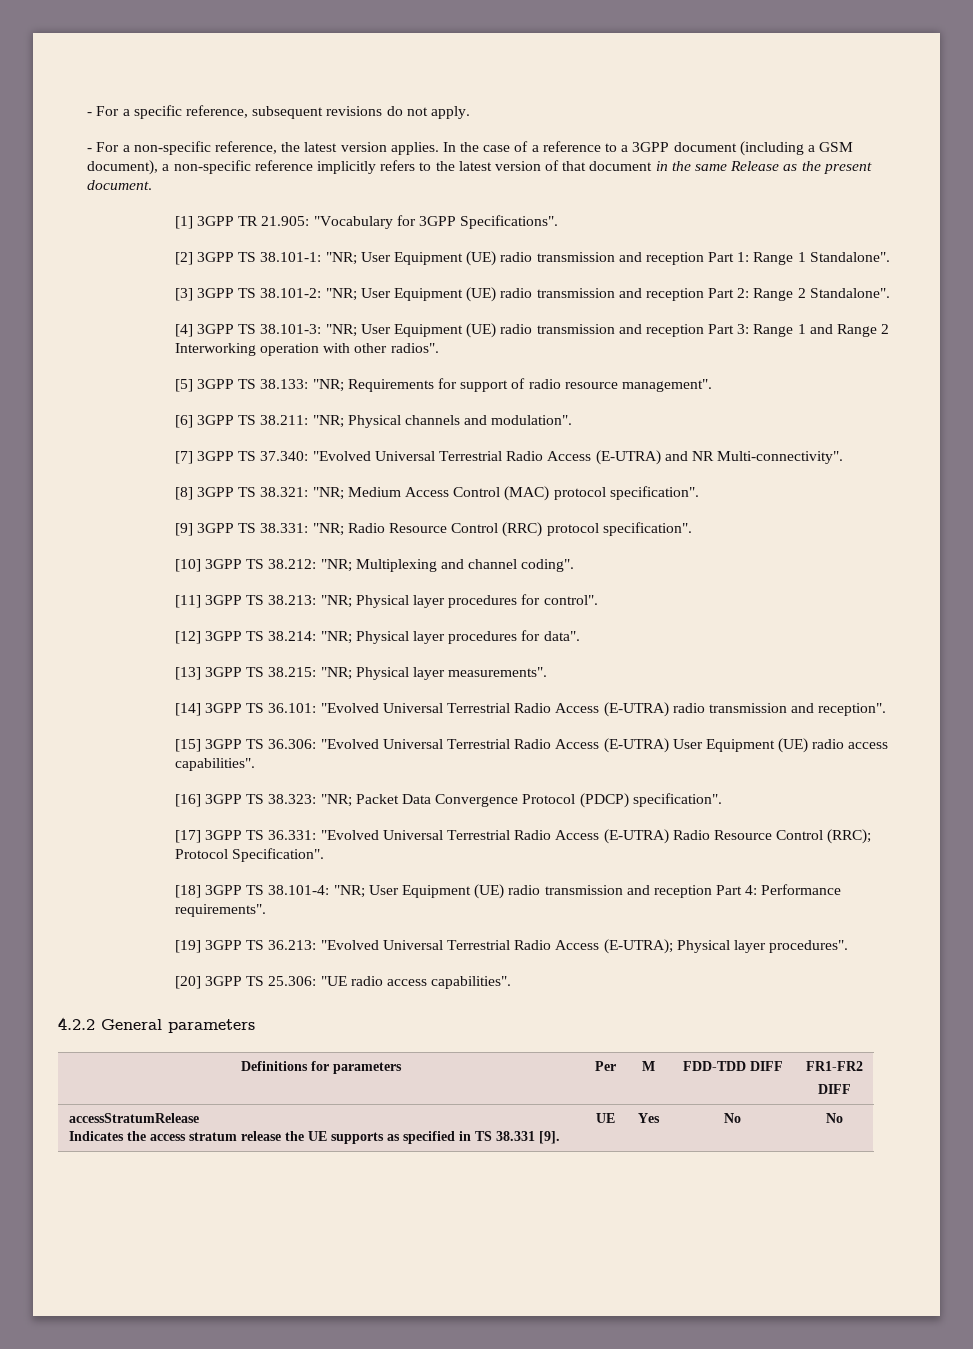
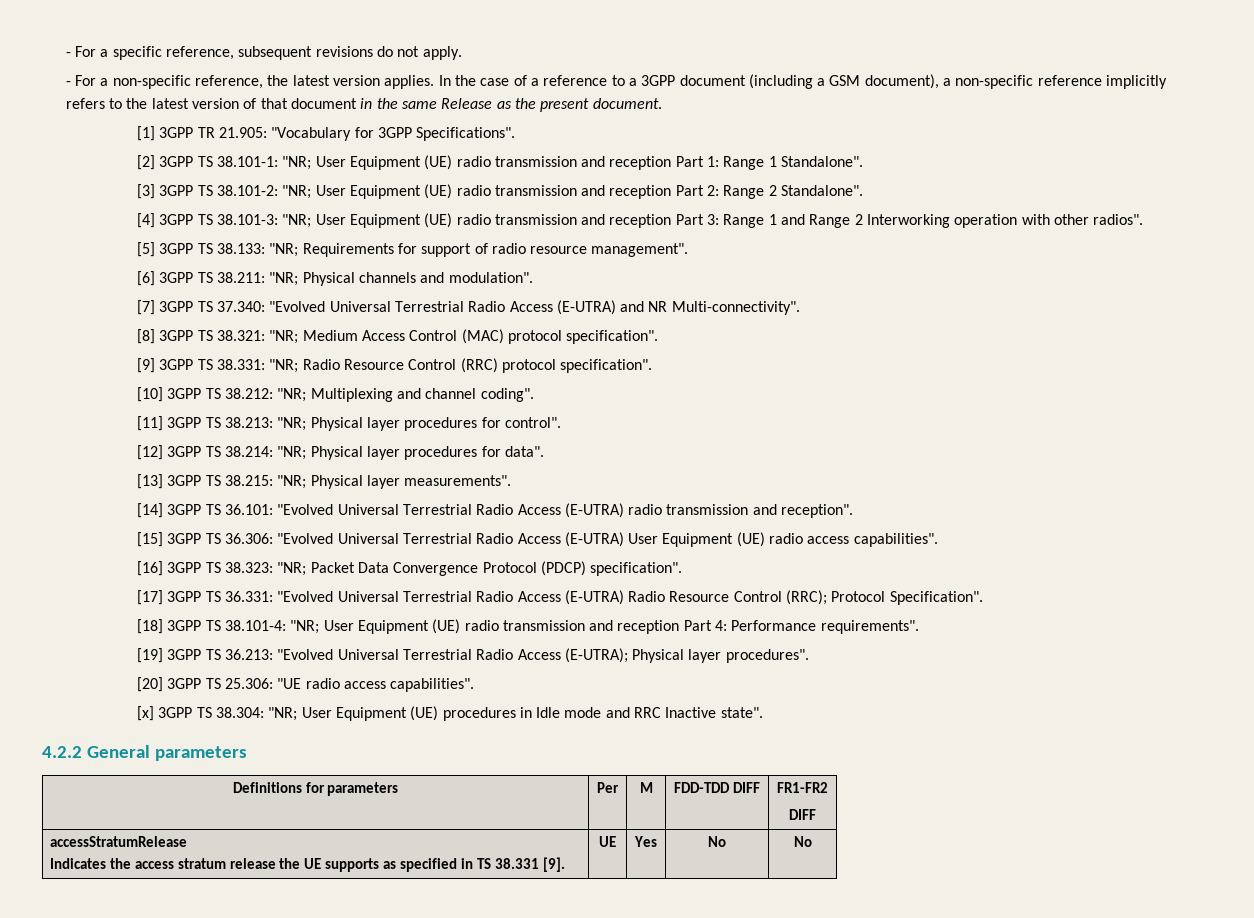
+ [x] 3GPP TS 38.304: "NR; User Equipment (UE) procedures in Idle mode and RRC Inactive state".

